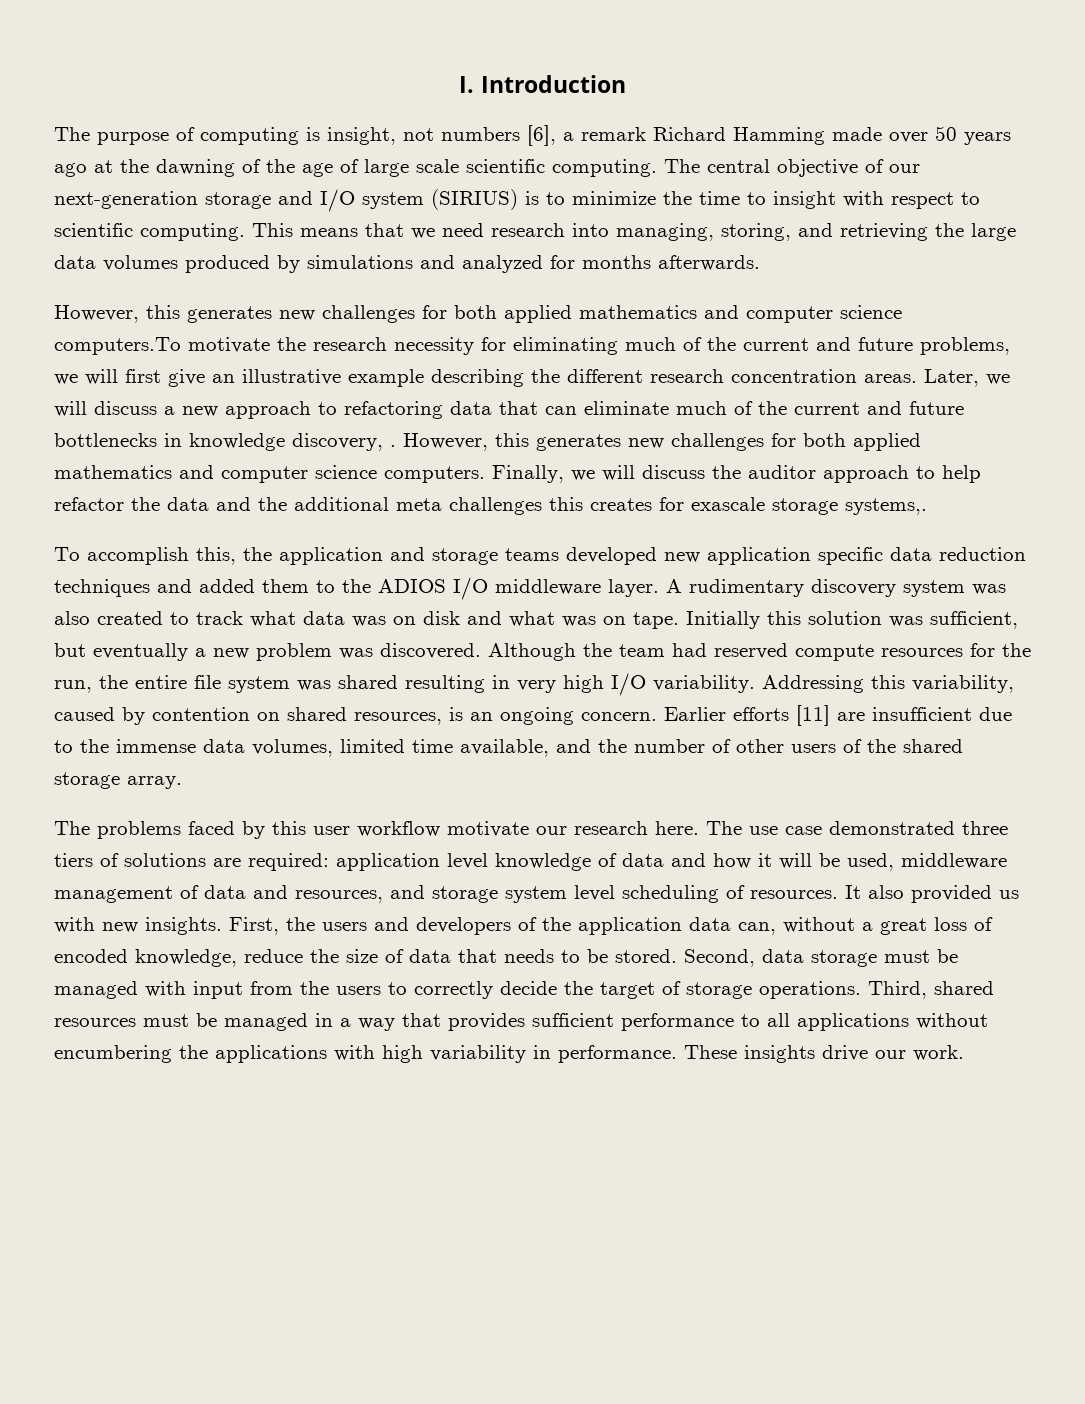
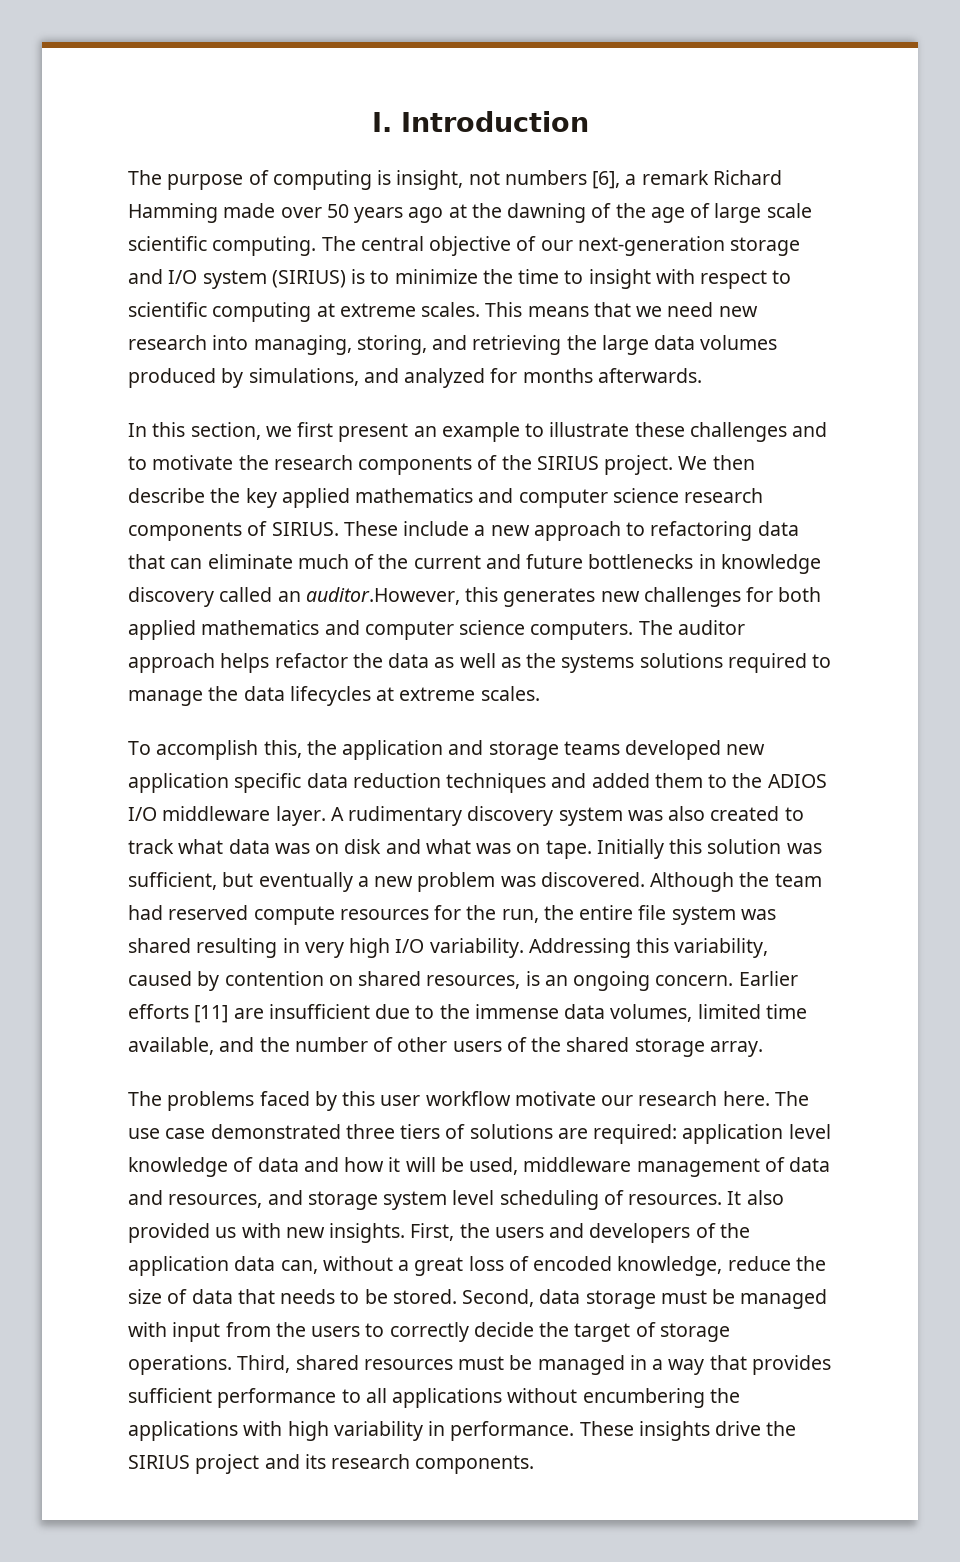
- The central objective of our next-generation storage and I/O system (SIRIUS) is to minimize the time to insight with respect to scientific computing.
+ The central objective of our next-generation storage and I/O system (SIRIUS) is to minimize the time to insight with respect to scientific computing at extreme scales.
- This means that we need research into managing, storing, and retrieving the large data volumes produced by simulations and analyzed for months afterwards.
+ This means that we need new research into managing, storing, and retrieving the large data volumes produced by simulations, and analyzed for months afterwards.
- However, this generates new challenges for both applied mathematics and computer science computers.To motivate the research necessity for eliminating much of the current and future problems, we will first give an illustrative example describing the different research concentration areas. Later, we will discuss a new approach to refactoring data that can eliminate much of the current and future bottlenecks in knowledge discovery, . However, this generates new challenges for both applied mathematics and computer science computers.
+ In this section, we first present an example to illustrate these challenges and to motivate the research components of the SIRIUS project. We then describe the key applied mathematics and computer science research components of SIRIUS. These include a new approach to refactoring data that can eliminate much of the current and future bottlenecks in knowledge discovery called an auditor.However, this generates new challenges for both applied mathematics and computer science computers.
- Finally, we will discuss the auditor approach to help refactor the data and the additional meta challenges this creates for exascale storage systems,.
+ The auditor approach helps refactor the data as well as the systems solutions required to manage the data lifecycles at extreme scales.
- These insights drive our work.
+ These insights drive the SIRIUS project and its research components.

